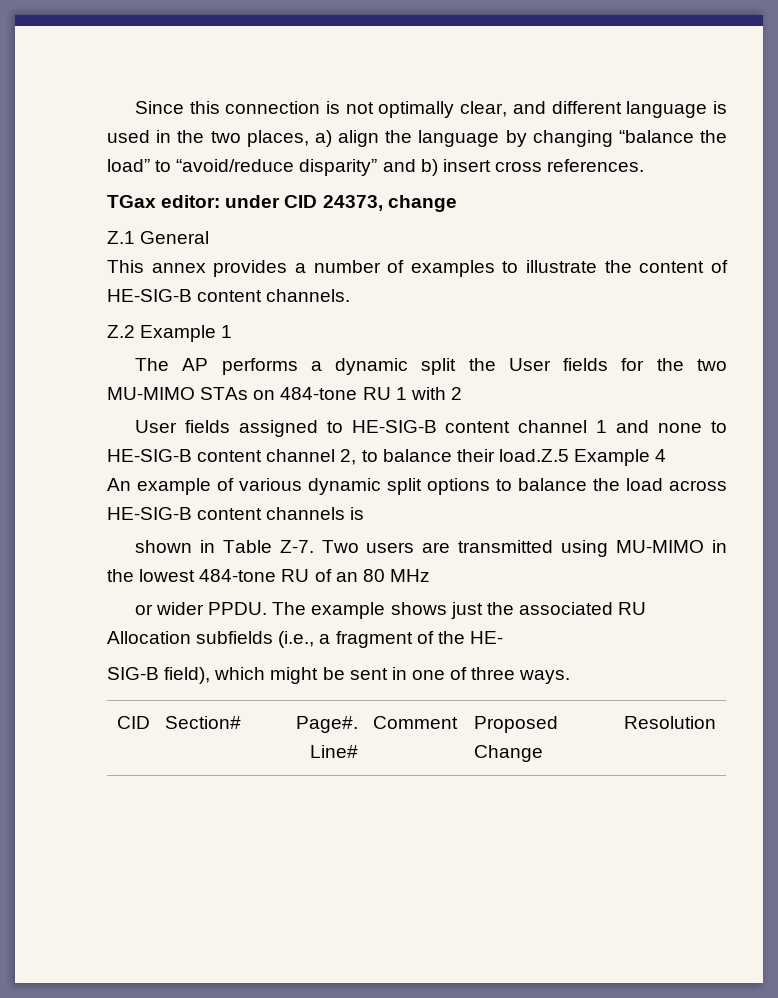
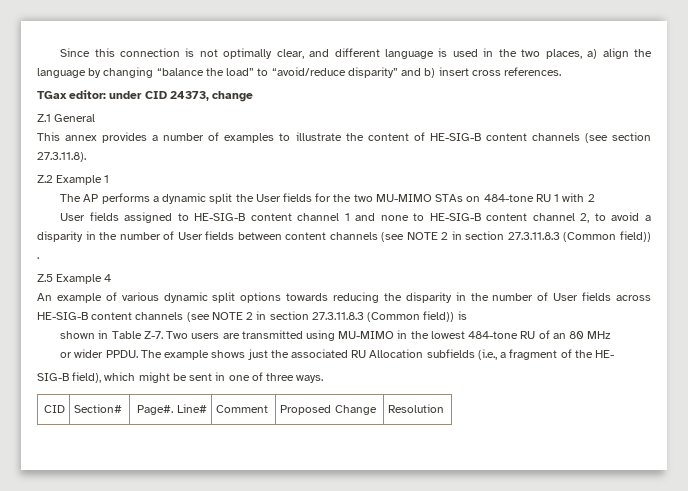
- This annex provides a number of examples to illustrate the content of HE-SIG-B content channels.
+ This annex provides a number of examples to illustrate the content of HE-SIG-B content channels (see section 27.3.11.8).
- User fields assigned to HE-SIG-B content channel 1 and none to HE-SIG-B content channel 2, to balance their load.Z.5 Example 4
+ User fields assigned to HE-SIG-B content channel 1 and none to HE-SIG-B content channel 2, to avoid a disparity in the number of User fields between content channels (see NOTE 2 in section 27.3.11.8.3 (Common field)) .
+ Z.5 Example 4
- An example of various dynamic split options to balance the load across HE-SIG-B content channels is
+ An example of various dynamic split options towards reducing the disparity in the number of User fields across HE-SIG-B content channels (see NOTE 2 in section 27.3.11.8.3 (Common field)) is

